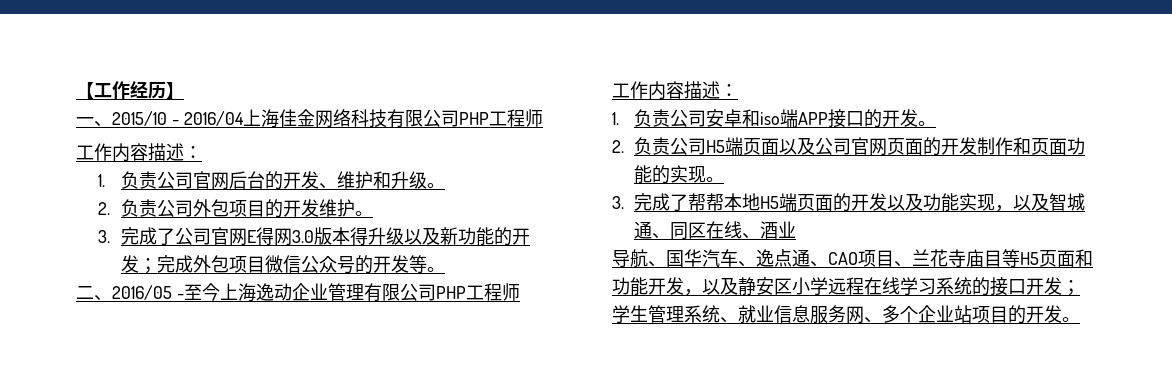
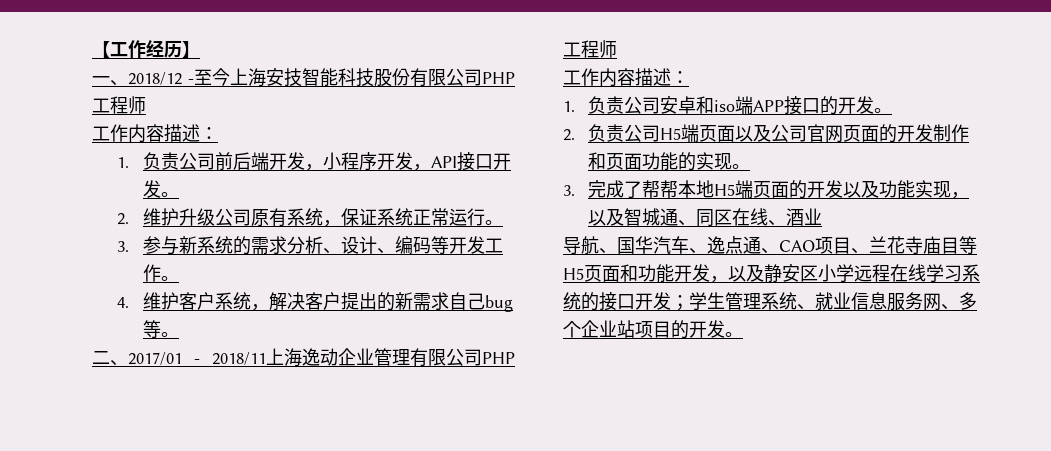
- 一、2015/10 - 2016/04上海佳金网络科技有限公司PHP工程师
+ 一、2018/12 -至今上海安技智能科技股份有限公司PHP工程师
- 1.负责公司官网后台的开发、维护和升级。
- 2.负责公司外包项目的开发维护。
- 3.完成了公司官网E得网3.0版本得升级以及新功能的开发；完成外包项目微信公众号的开发等。
+ 1.负责公司前后端开发，小程序开发，API接口开发。
+ 2.维护升级公司原有系统，保证系统正常运行。
+ 3.参与新系统的需求分析、设计、编码等开发工作。
+ 4.维护客户系统，解决客户提出的新需求自己bug等。
- 二、2016/05 -至今上海逸动企业管理有限公司PHP工程师
+ 二、2017/01 - 2018/11上海逸动企业管理有限公司PHP工程师

